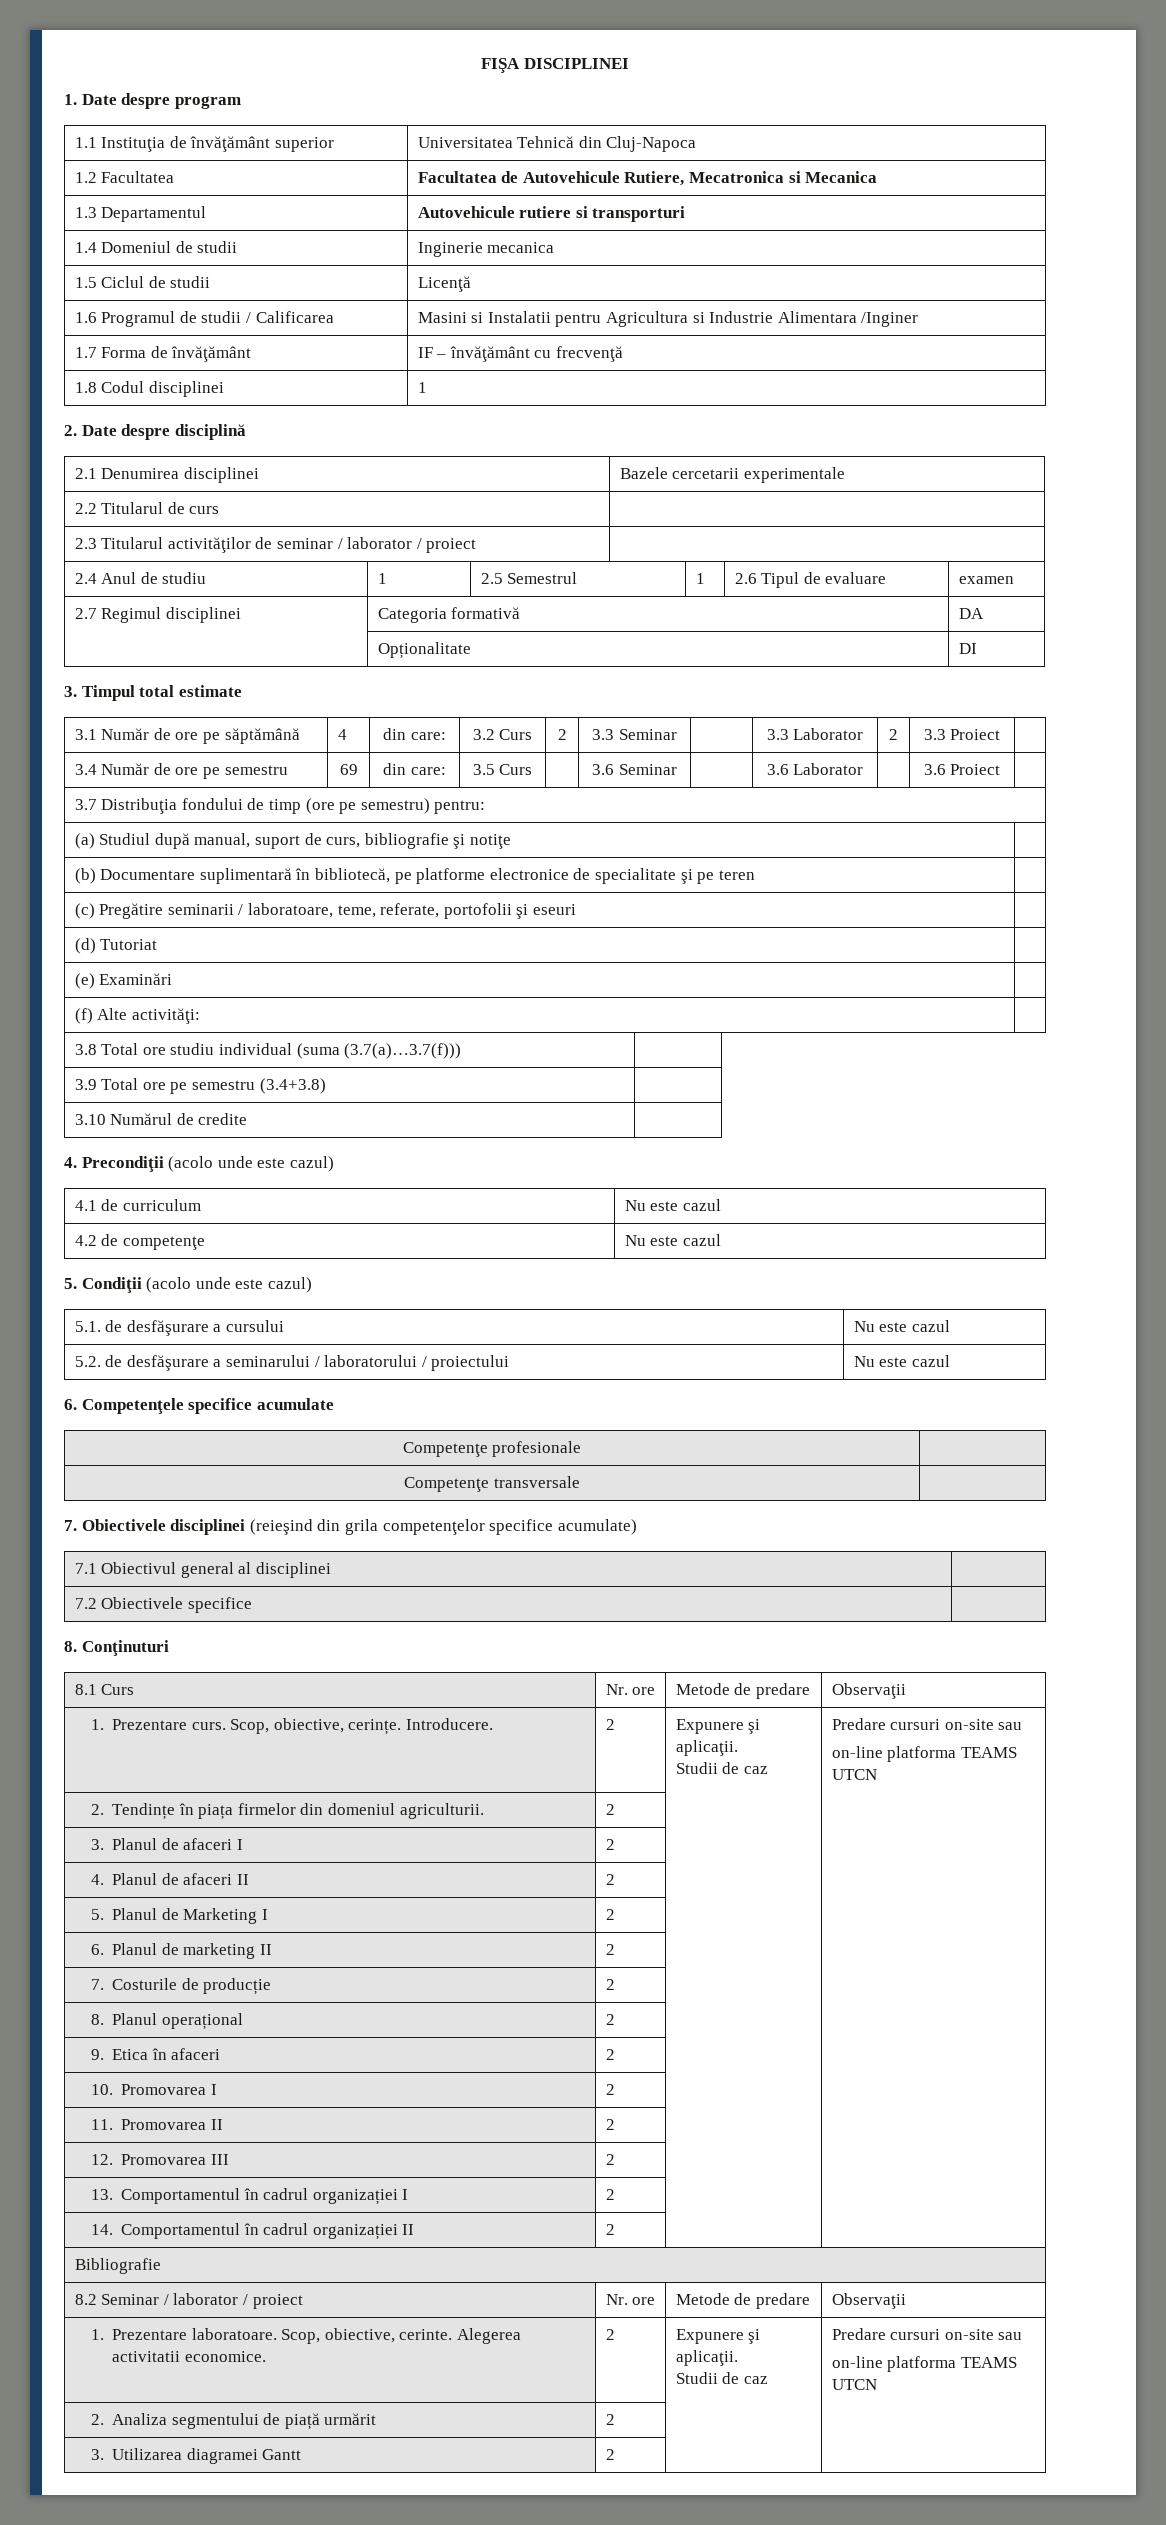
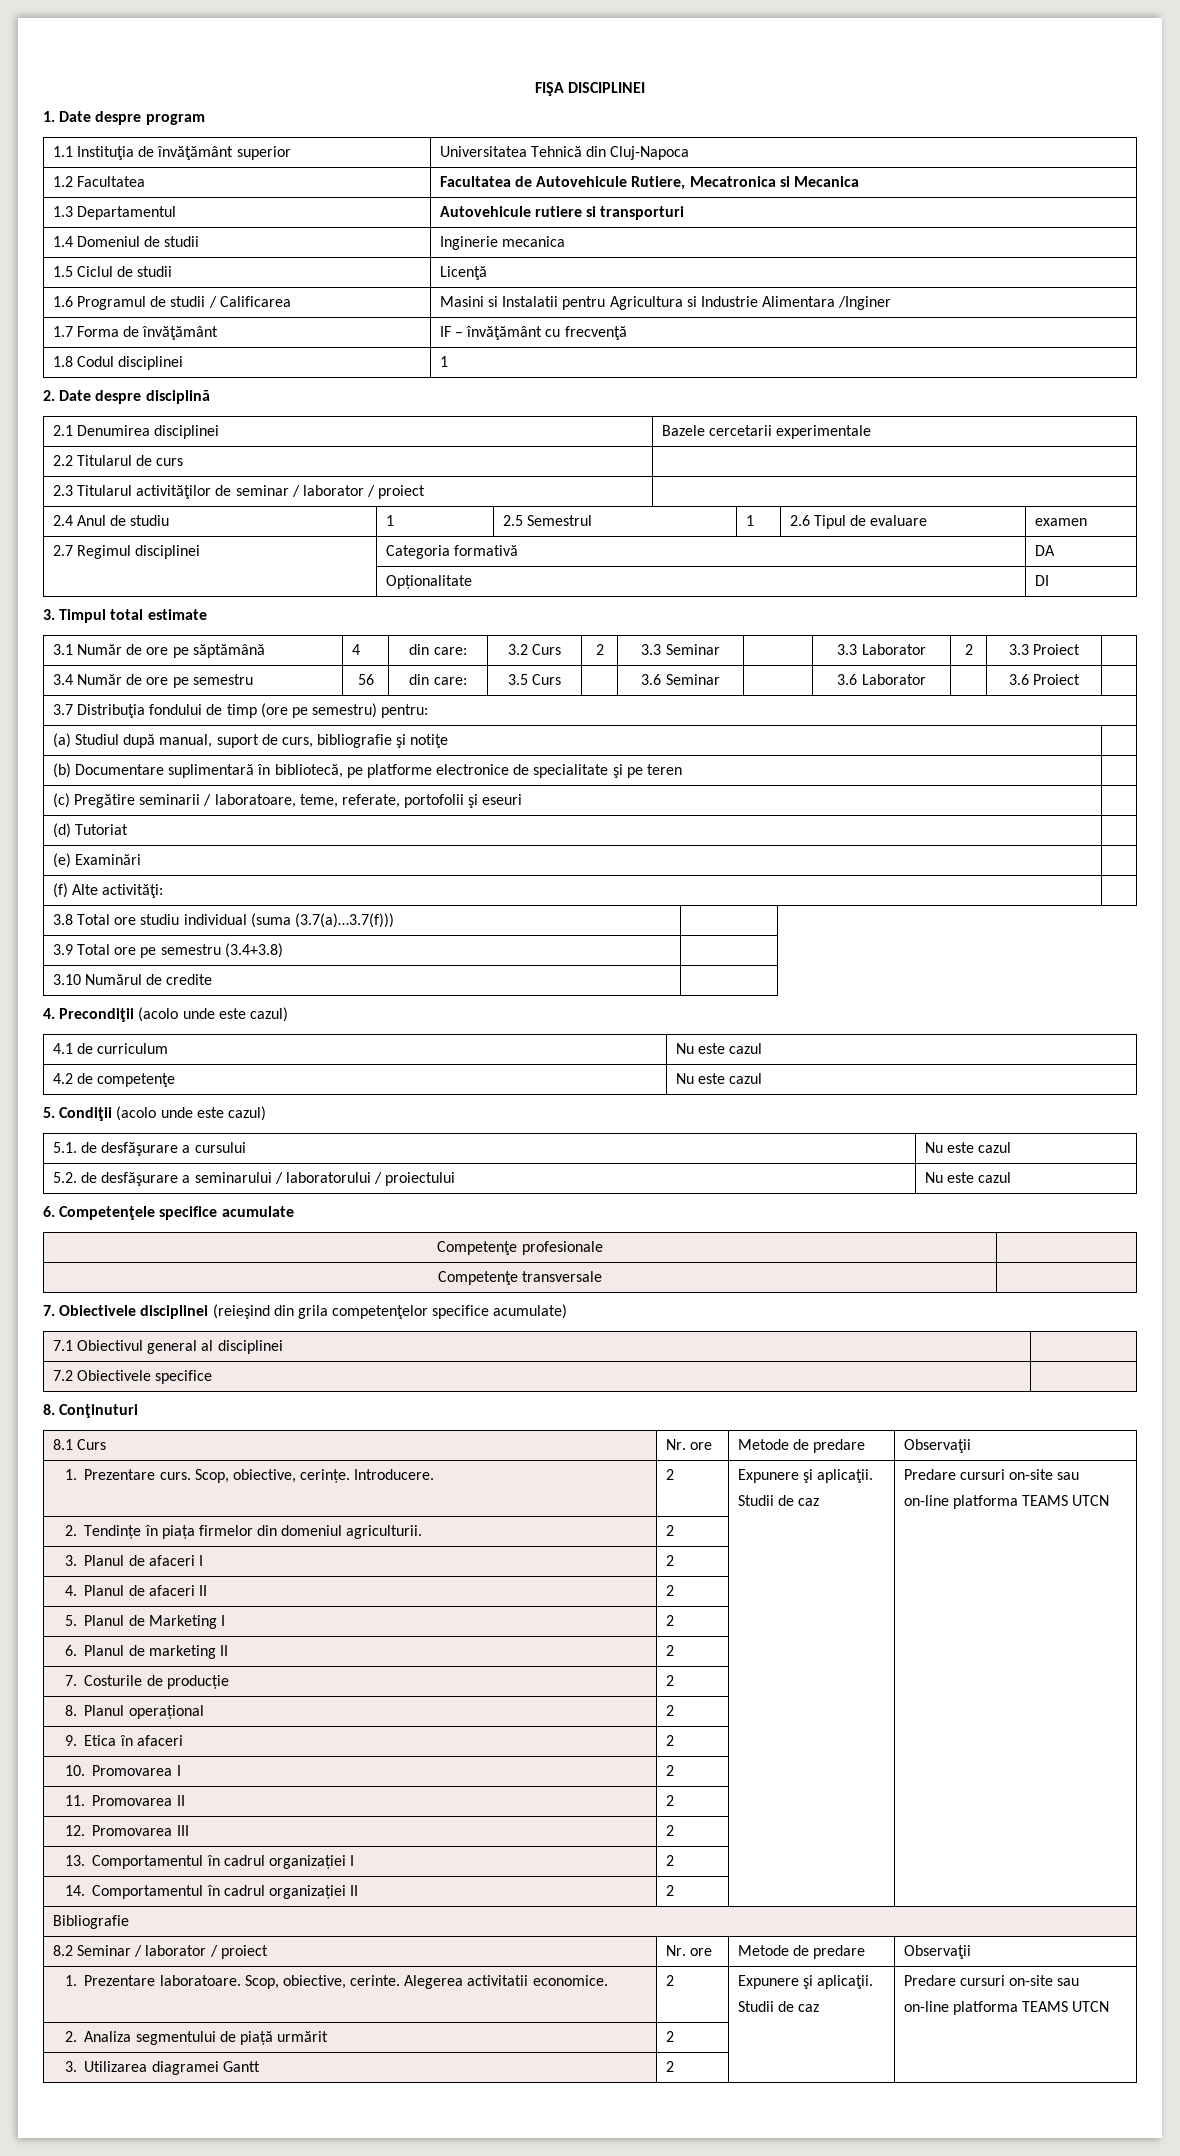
- 3.4 Număr de ore pe semestru | 69 | din care: | 3.5 Curs | | 3.6 Seminar | | 3.6 Laborator | | 3.6 Proiect |
+ 3.4 Număr de ore pe semestru | 56 | din care: | 3.5 Curs | | 3.6 Seminar | | 3.6 Laborator | | 3.6 Proiect |

